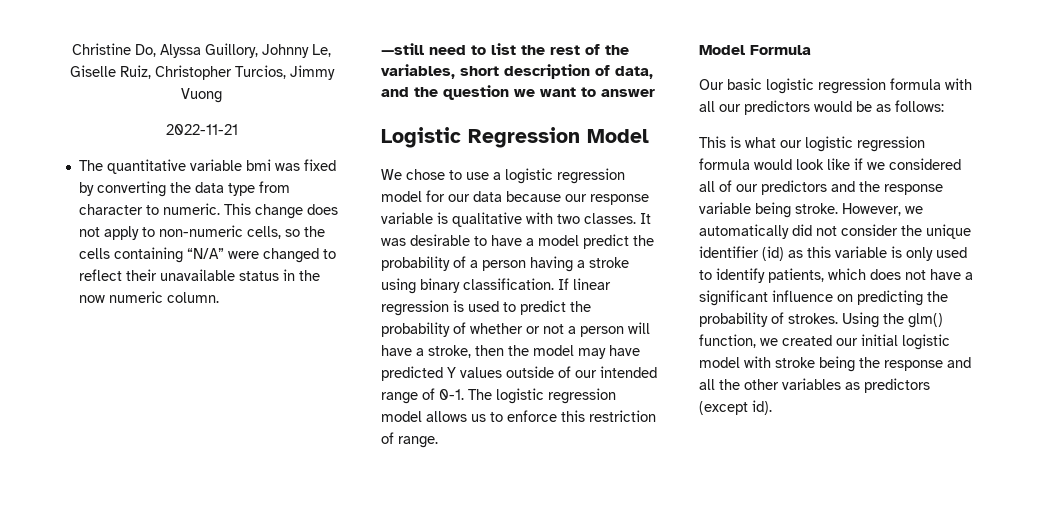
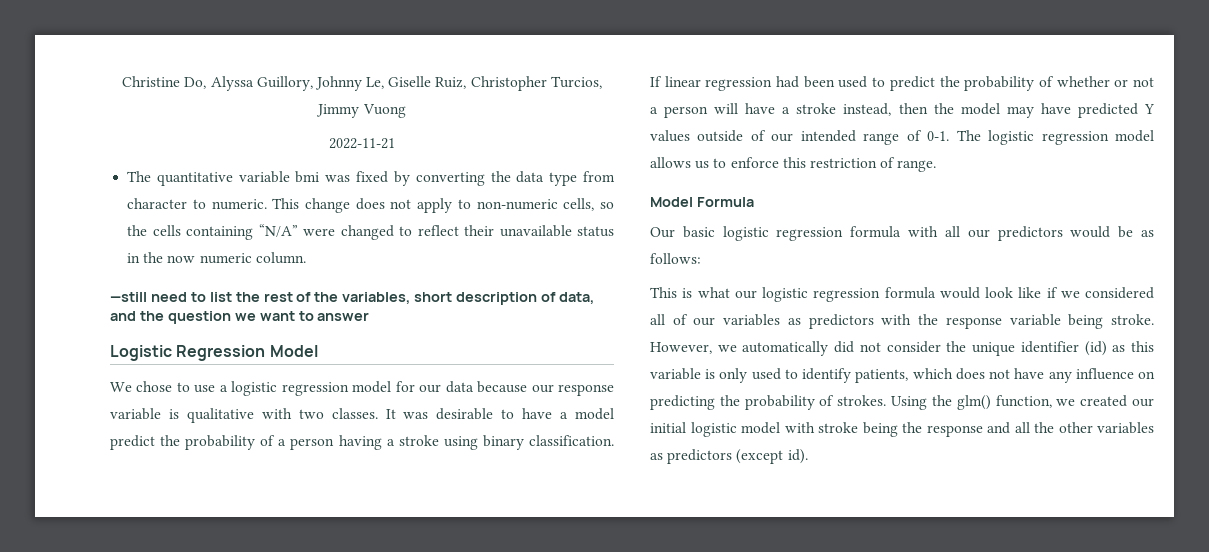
- If linear regression is used to predict the probability of whether or not a person will have a stroke, then the model may have predicted Y values outside of our intended range of 0-1.
+ If linear regression had been used to predict the probability of whether or not a person will have a stroke instead, then the model may have predicted Y values outside of our intended range of 0-1.
- This is what our logistic regression formula would look like if we considered all of our predictors and the response variable being stroke.
+ This is what our logistic regression formula would look like if we considered all of our variables as predictors with the response variable being stroke.
- However, we automatically did not consider the unique identifier (id) as this variable is only used to identify patients, which does not have a significant influence on predicting the probability of strokes.
+ However, we automatically did not consider the unique identifier (id) as this variable is only used to identify patients, which does not have any influence on predicting the probability of strokes.

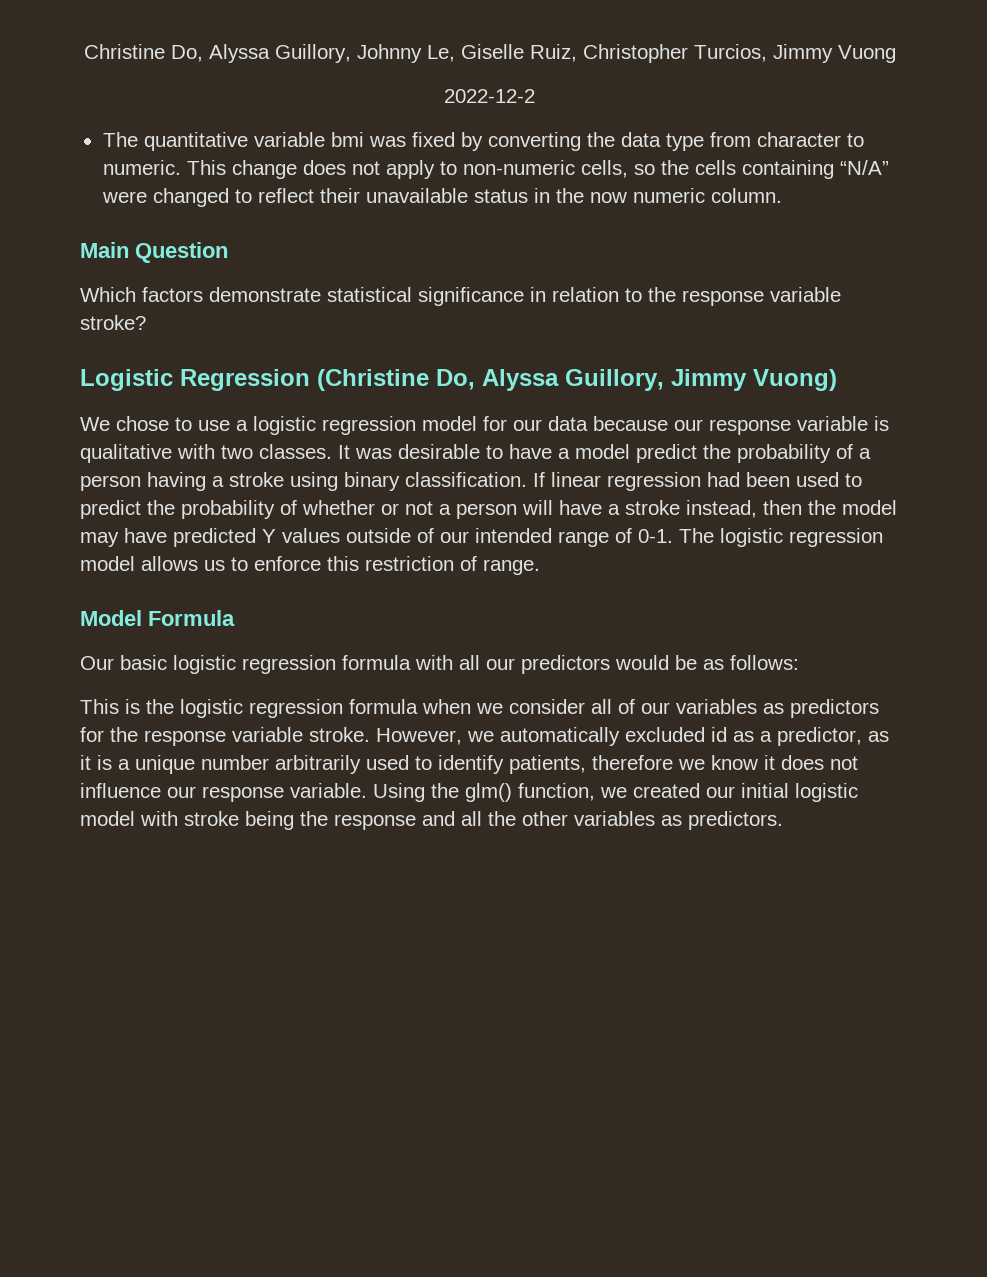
- 2022-11-21
+ 2022-12-2
- —still need to list the rest of the variables, short description of data, and the question we want to answer
- Logistic Regression Model
+ Main Question
+ Which factors demonstrate statistical significance in relation to the response variable stroke?
+ Logistic Regression (Christine Do, Alyssa Guillory, Jimmy Vuong)
- This is what our logistic regression formula would look like if we considered all of our variables as predictors with the response variable being stroke.
+ This is the logistic regression formula when we consider all of our variables as predictors for the response variable stroke.
- However, we automatically did not consider the unique identifier (id) as this variable is only used to identify patients, which does not have any influence on predicting the probability of strokes.
+ However, we automatically excluded id as a predictor, as it is a unique number arbitrarily used to identify patients, therefore we know it does not influence our response variable.
- Using the glm() function, we created our initial logistic model with stroke being the response and all the other variables as predictors (except id).
+ Using the glm() function, we created our initial logistic model with stroke being the response and all the other variables as predictors.

